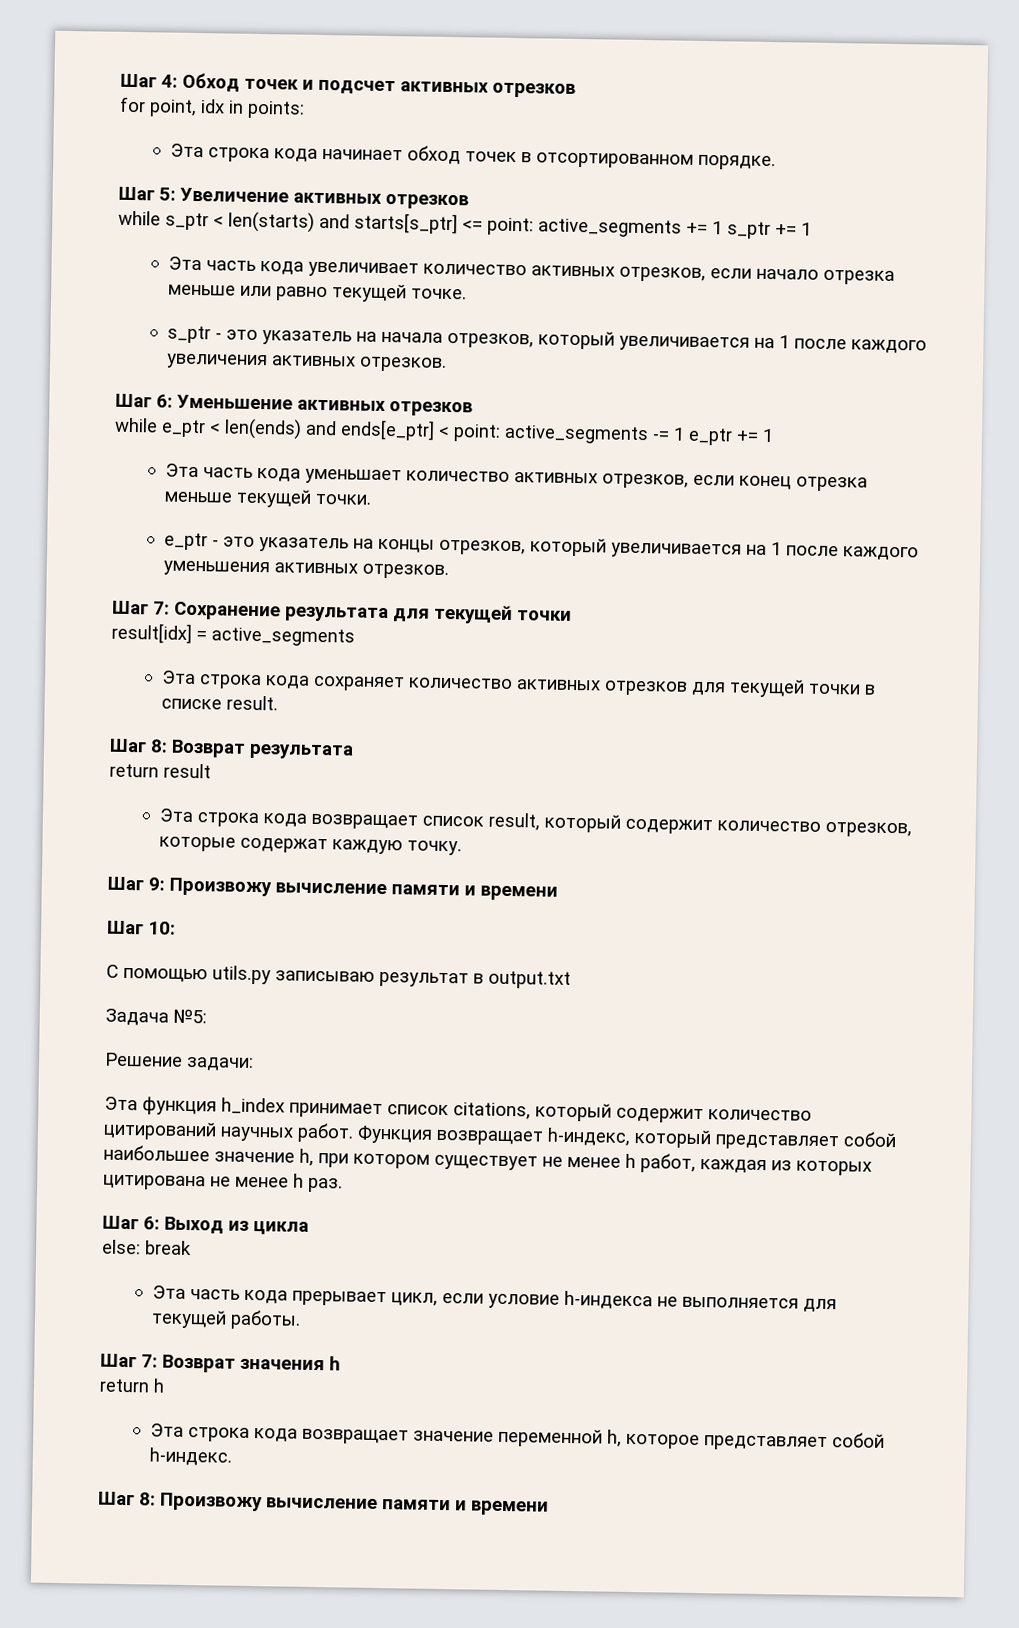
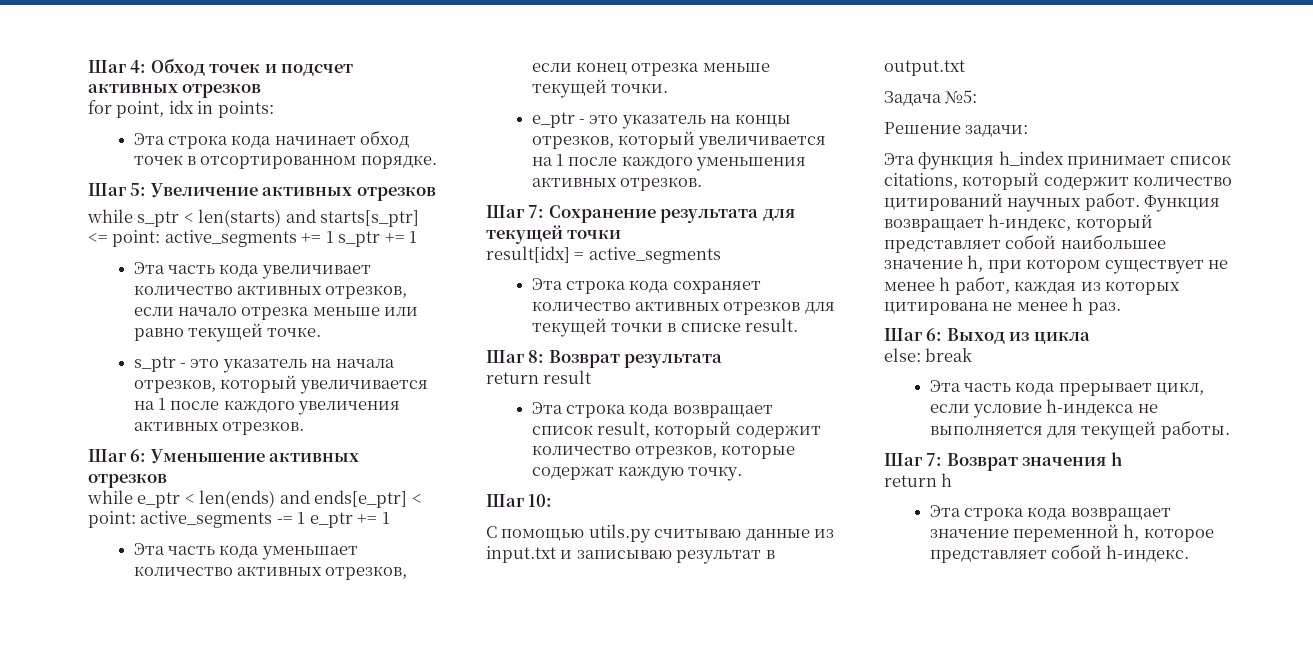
- Шаг 9: Произвожу вычисление памяти и времени
- С помощью utils.py записываю результат в output.txt
+ С помощью utils.py считываю данные из input.txt и записываю результат в output.txt
- Шаг 8: Произвожу вычисление памяти и времени

